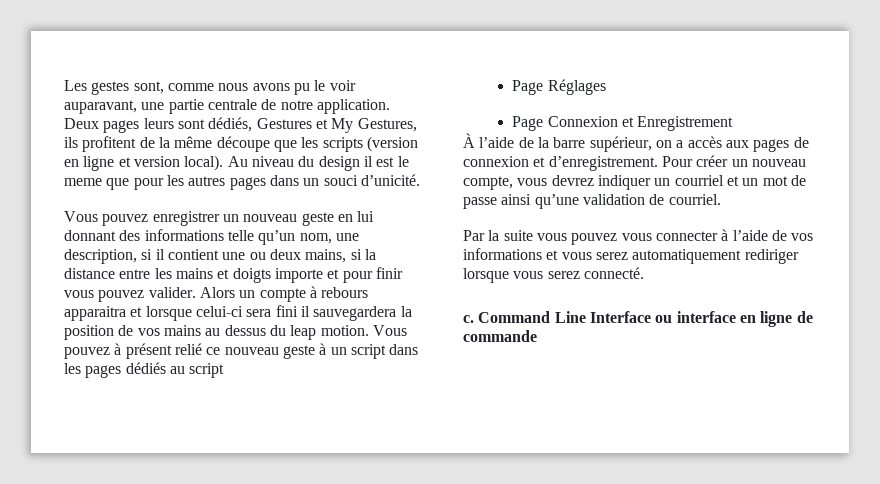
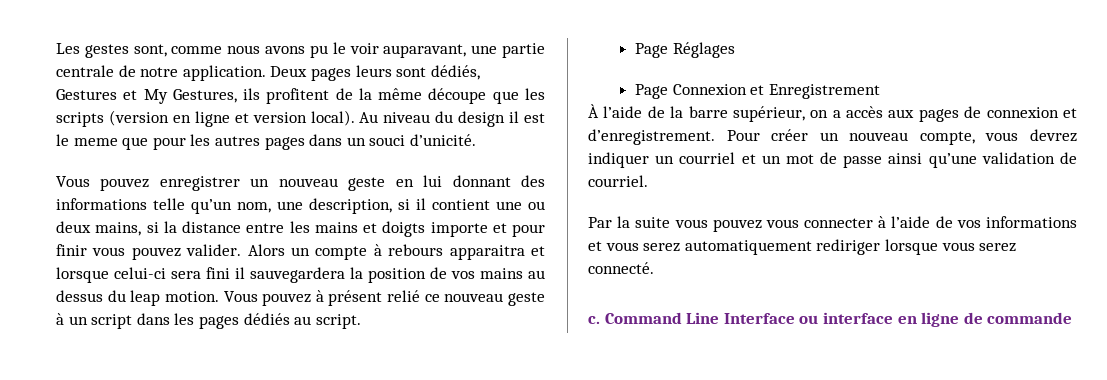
- Vous pouvez à présent relié ce nouveau geste à un script dans les pages dédiés au script
+ Vous pouvez à présent relié ce nouveau geste à un script dans les pages dédiés au script.

